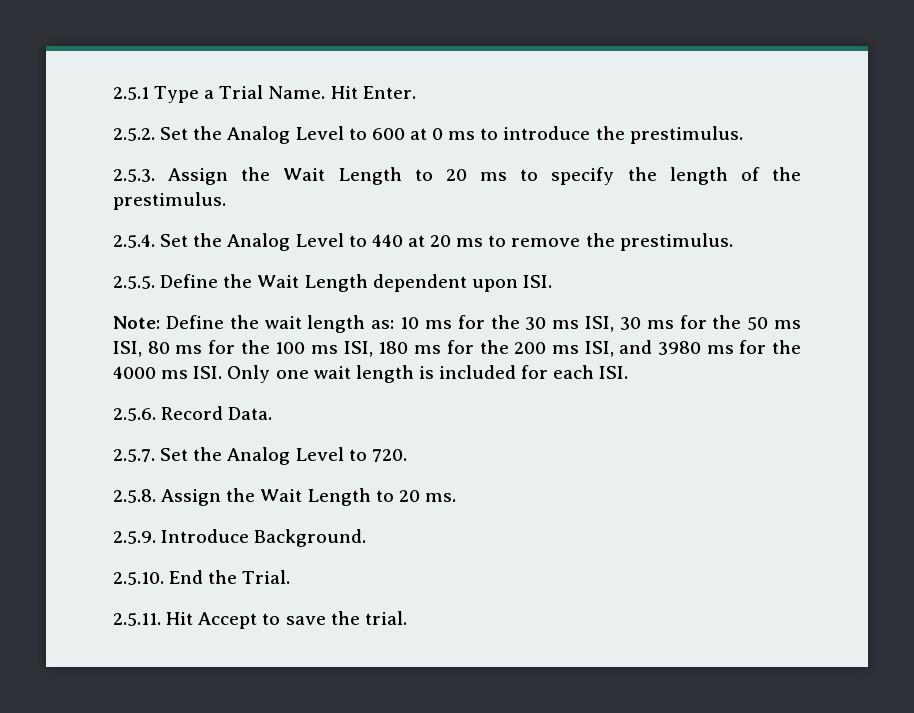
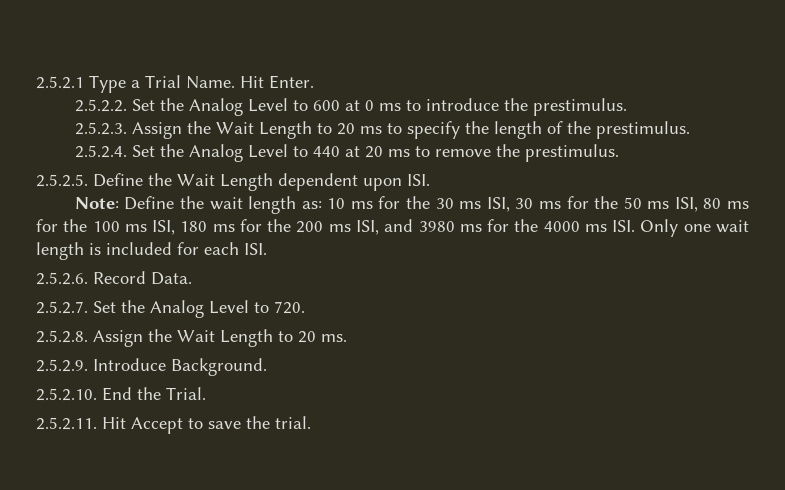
- 2.5.1 Type a Trial Name.
+ 2.5.2.1 Type a Trial Name.
- 2.5.2. Set the Analog Level to 600 at 0 ms to introduce the prestimulus.
+ 2.5.2.2. Set the Analog Level to 600 at 0 ms to introduce the prestimulus.
- 2.5.3. Assign the Wait Length to 20 ms to specify the length of the prestimulus.
+ 2.5.2.3. Assign the Wait Length to 20 ms to specify the length of the prestimulus.
- 2.5.4. Set the Analog Level to 440 at 20 ms to remove the prestimulus.
+ 2.5.2.4. Set the Analog Level to 440 at 20 ms to remove the prestimulus.
- 2.5.5. Define the Wait Length dependent upon ISI.
+ 2.5.2.5. Define the Wait Length dependent upon ISI.
- 2.5.6. Record Data.
+ 2.5.2.6. Record Data.
- 2.5.7. Set the Analog Level to 720.
+ 2.5.2.7. Set the Analog Level to 720.
- 2.5.8. Assign the Wait Length to 20 ms.
+ 2.5.2.8. Assign the Wait Length to 20 ms.
- 2.5.9. Introduce Background.
+ 2.5.2.9. Introduce Background.
- 2.5.10. End the Trial.
+ 2.5.2.10. End the Trial.
- 2.5.11. Hit Accept to save the trial.
+ 2.5.2.11. Hit Accept to save the trial.

